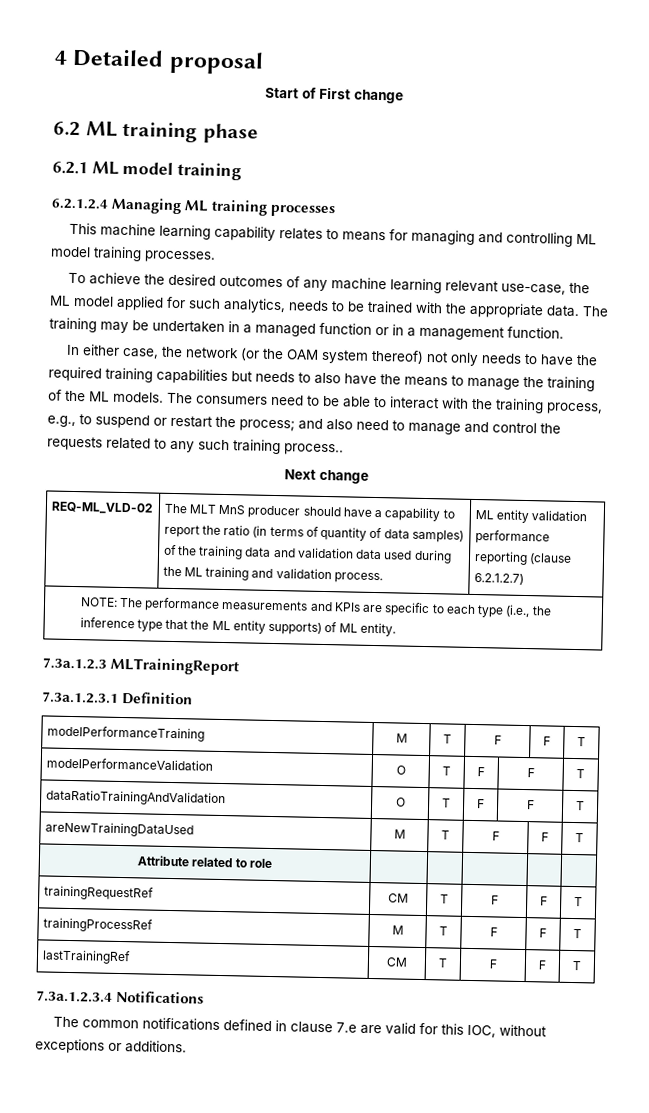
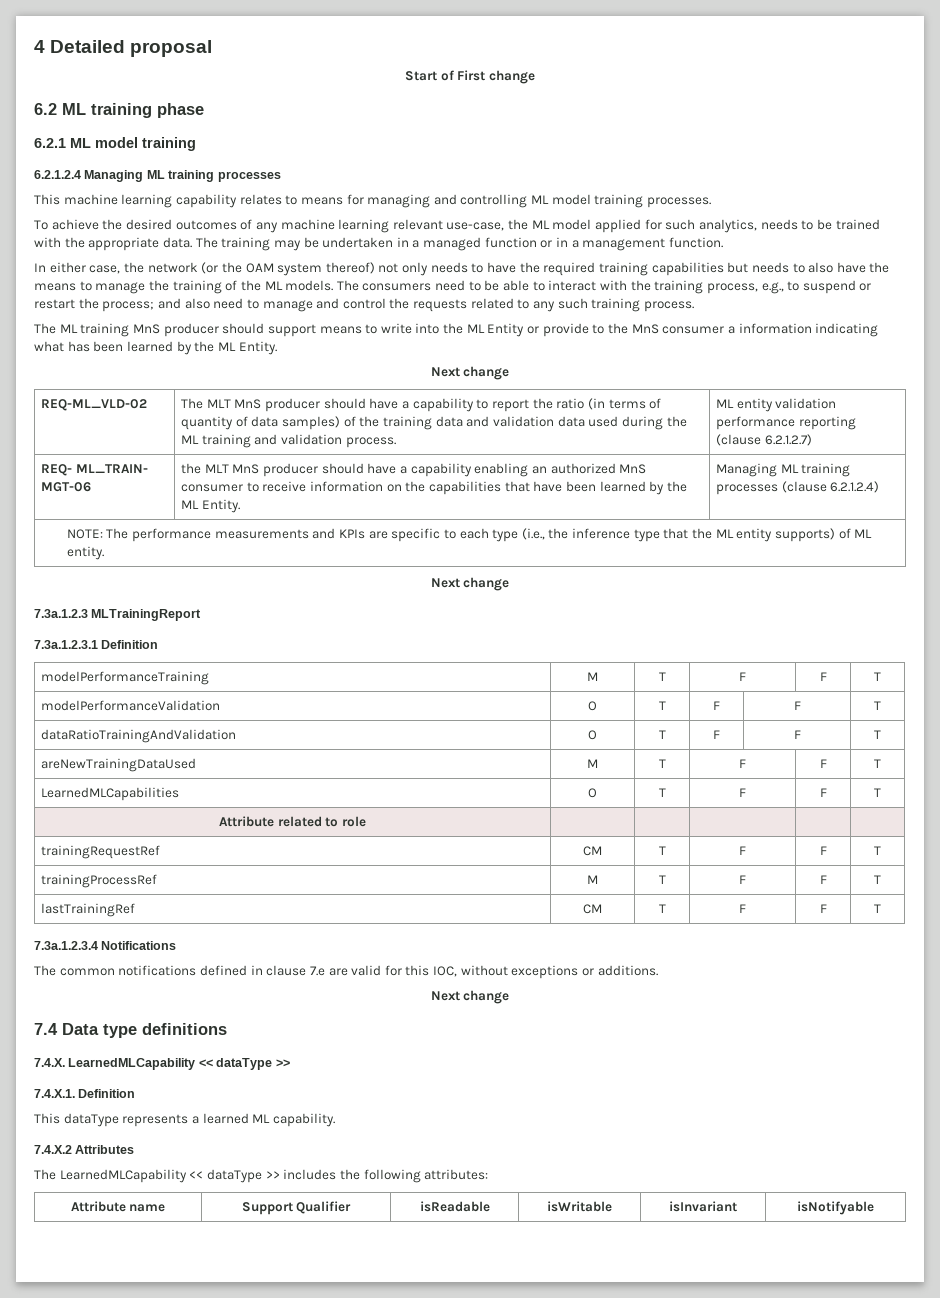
- The consumers need to be able to interact with the training process, e.g., to suspend or restart the process; and also need to manage and control the requests related to any such training process..
+ The consumers need to be able to interact with the training process, e.g., to suspend or restart the process; and also need to manage and control the requests related to any such training process.
+ The ML training MnS producer should support means to write into the ML Entity or provide to the MnS consumer a information indicating what has been learned by the ML Entity.
+ REQ- ML_TRAIN- MGT-06 | the MLT MnS producer should have a capability enabling an authorized MnS consumer to receive information on the capabilities that have been learned by the ML Entity. | Managing ML training processes (clause 6.2.1.2.4)
  NOTE: The performance measurements and KPIs are specific to each type (i.e., the inference type that the ML entity supports) of ML entity.
+ Next change
+ LearnedMLCapabilities | O | T | F | F | T
  The common notifications defined in clause 7.e are valid for this IOC, without exceptions or additions.
+ Next change
+ 7.4 Data type definitions
+ 7.4.X. LearnedMLCapability << dataType >>
+ 7.4.X.1. Definition
+ This dataType represents a learned ML capability.
+ 7.4.X.2 Attributes
+ The LearnedMLCapability << dataType >> includes the following attributes:
+ Attribute name | Support Qualifier | isReadable | isWritable | isInvariant | isNotifyable

